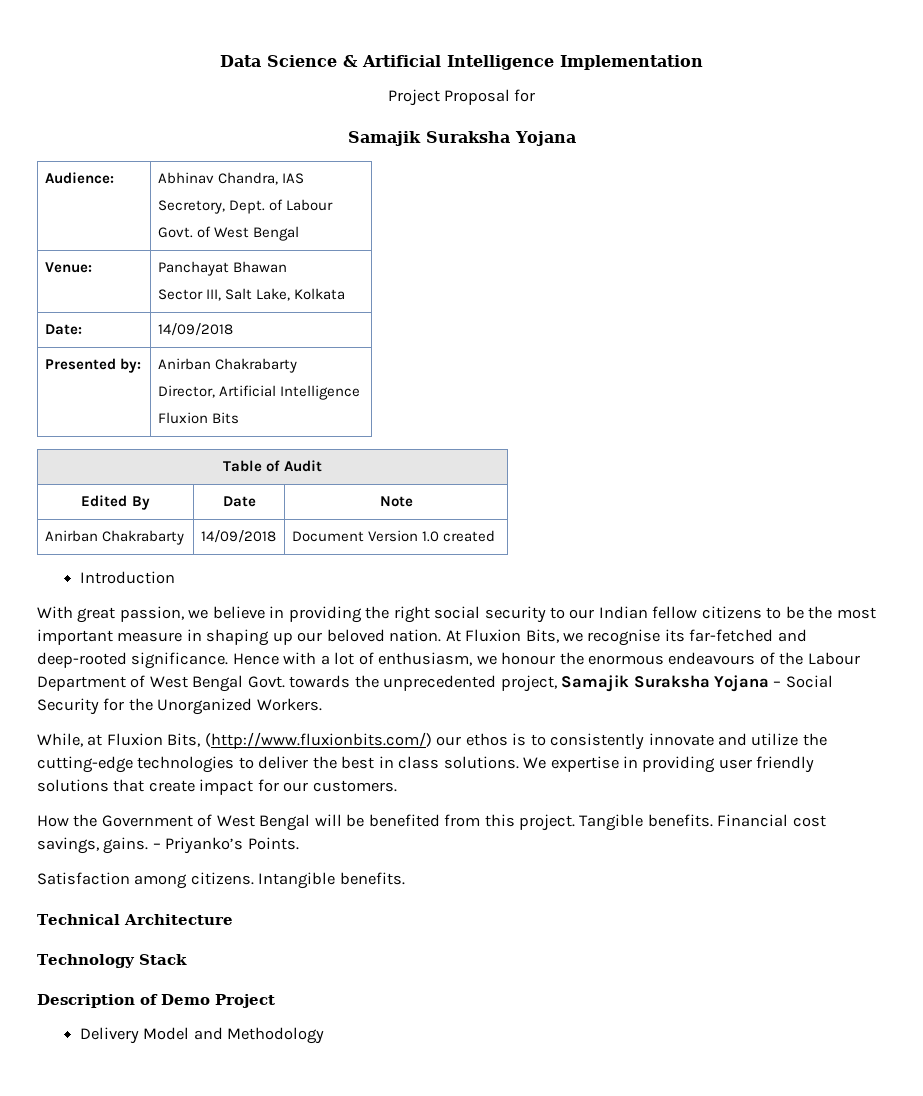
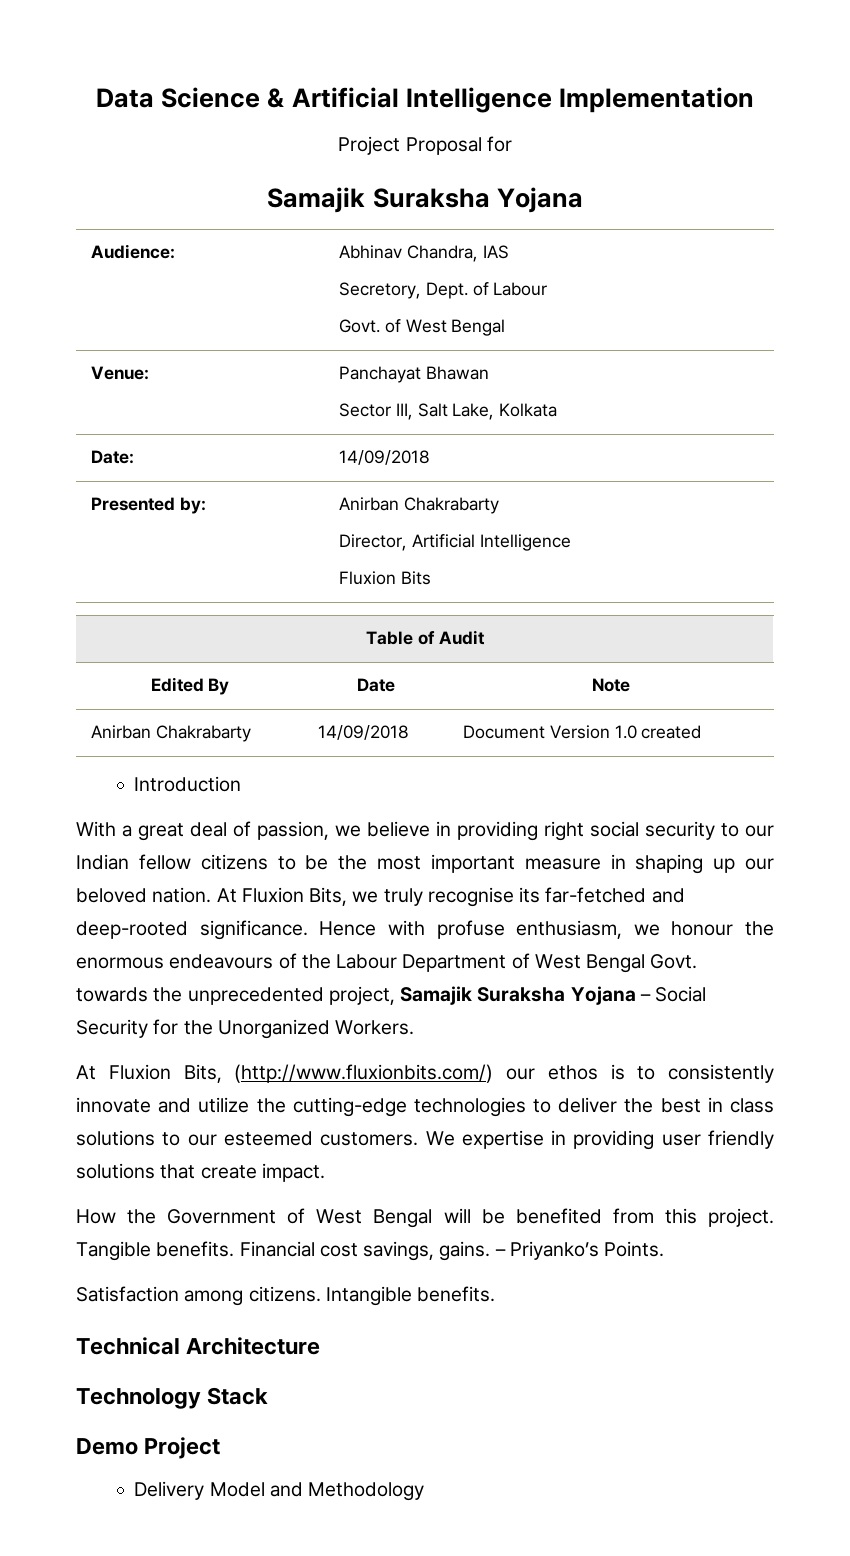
- With great passion, we believe in providing the right social security to our Indian fellow citizens to be the most important measure in shaping up our beloved nation.
+ With a great deal of passion, we believe in providing right social security to our Indian fellow citizens to be the most important measure in shaping up our beloved nation.
- At Fluxion Bits, we recognise its far-fetched and deep-rooted significance.
+ At Fluxion Bits, we truly recognise its far-fetched and deep-rooted significance.
- Hence with a lot of enthusiasm, we honour the enormous endeavours of the Labour Department of West Bengal Govt. towards the unprecedented project, Samajik Suraksha Yojana – Social Security for the Unorganized Workers.
+ Hence with profuse enthusiasm, we honour the enormous endeavours of the Labour Department of West Bengal Govt. towards the unprecedented project, Samajik Suraksha Yojana – Social Security for the Unorganized Workers.
- While, at Fluxion Bits, (http://www.fluxionbits.com/) our ethos is to consistently innovate and utilize the cutting-edge technologies to deliver the best in class solutions.
+ At Fluxion Bits, (http://www.fluxionbits.com/) our ethos is to consistently innovate and utilize the cutting-edge technologies to deliver the best in class solutions to our esteemed customers.
- We expertise in providing user friendly solutions that create impact for our customers.
+ We expertise in providing user friendly solutions that create impact.
- Description of Demo Project
+ Demo Project

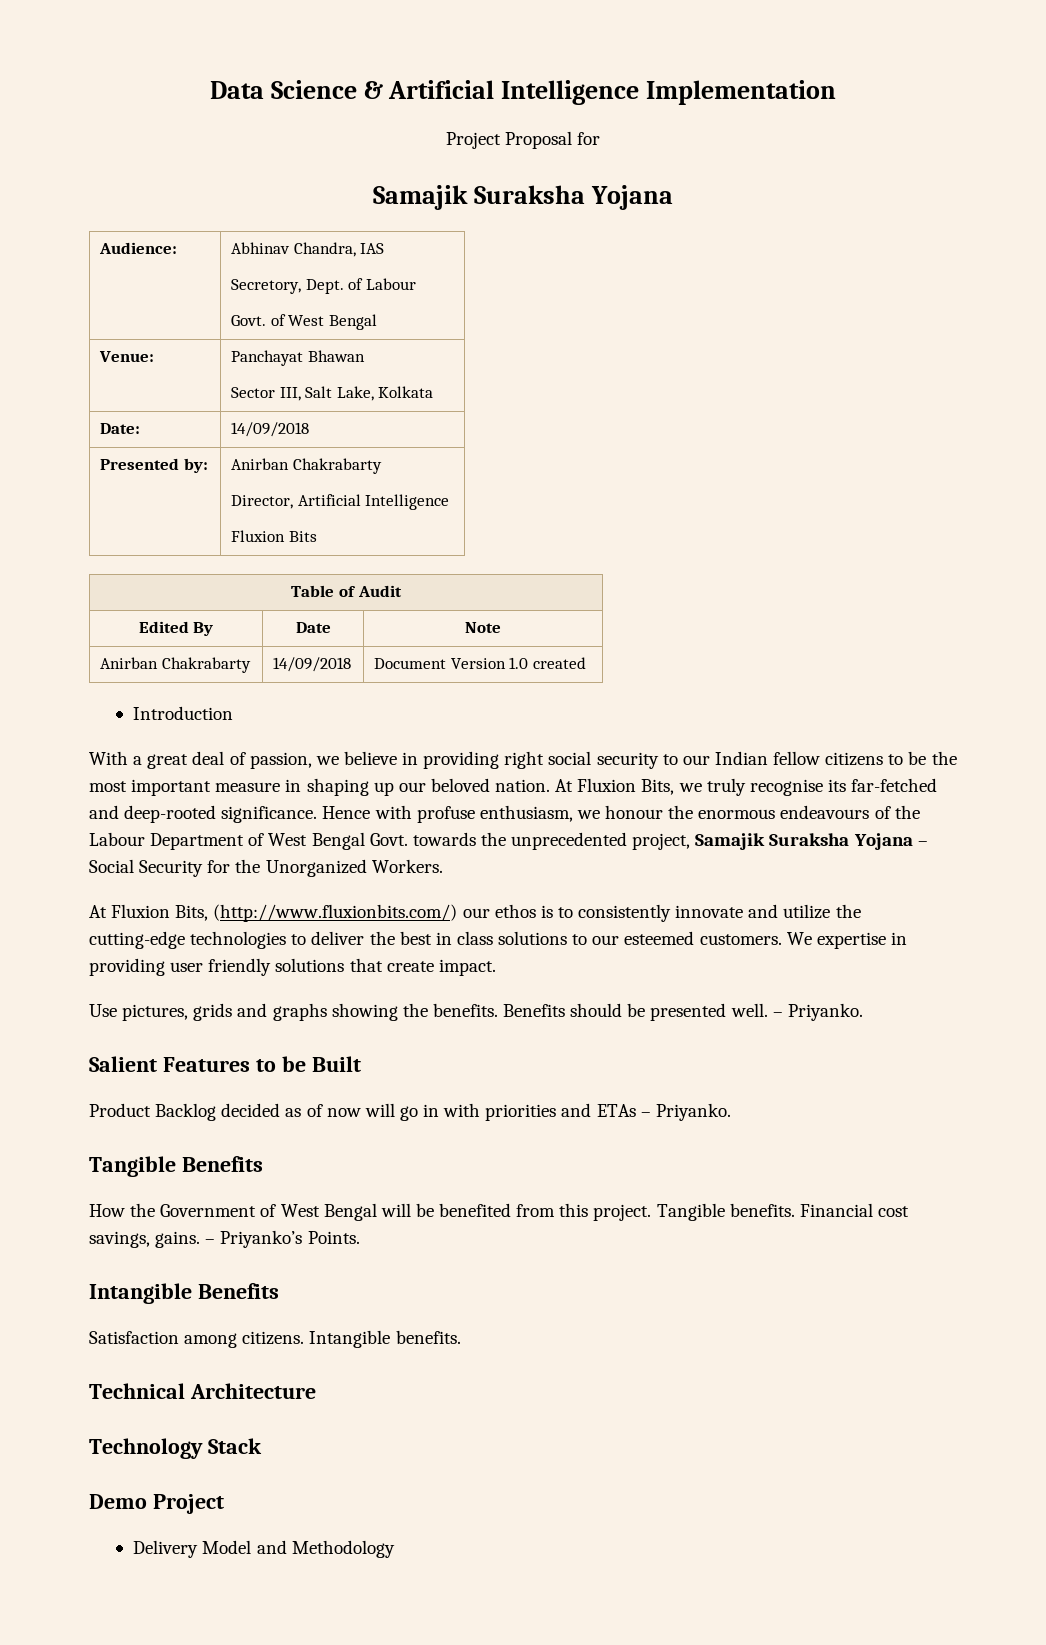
+ Use pictures, grids and graphs showing the benefits. Benefits should be presented well. – Priyanko.
+ Salient Features to be Built
+ Product Backlog decided as of now will go in with priorities and ETAs – Priyanko.
+ Tangible Benefits
+ Intangible Benefits

